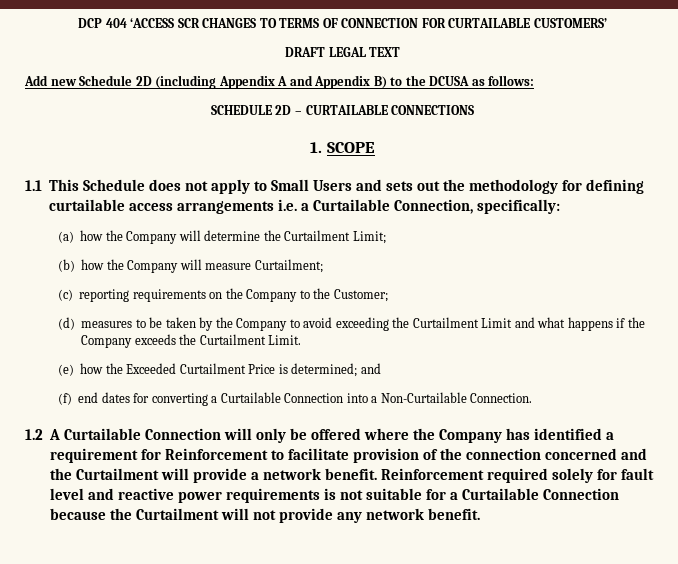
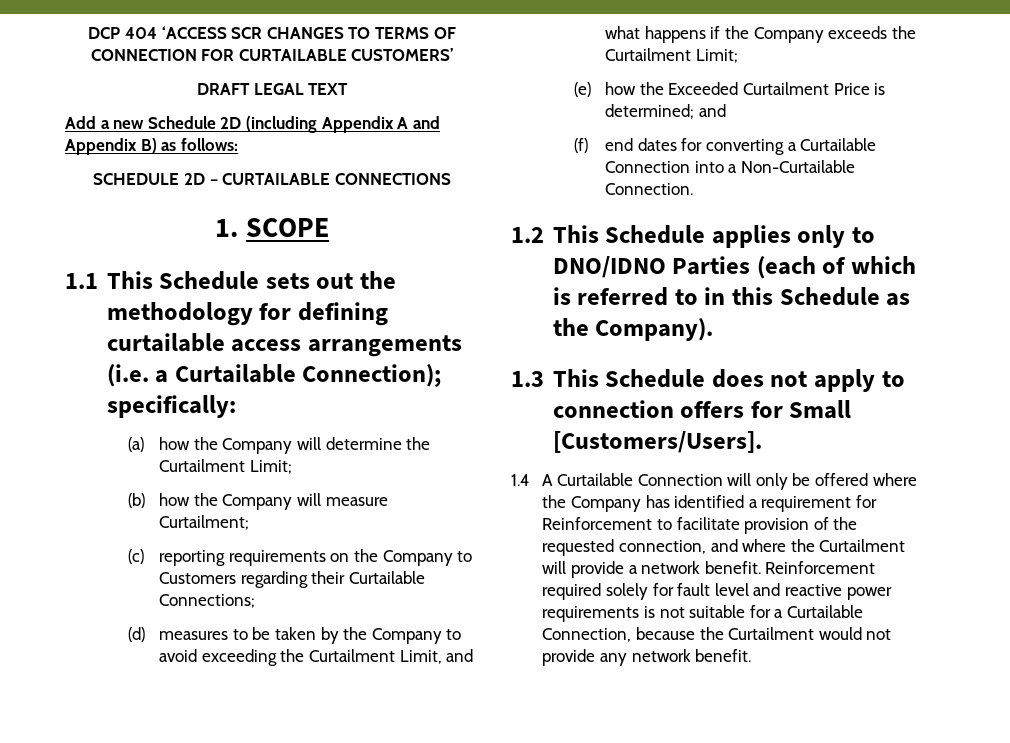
- Add new Schedule 2D (including Appendix A and Appendix B) to the DCUSA as follows:
+ Add a new Schedule 2D (including Appendix A and Appendix B) as follows:
- 1.1 This Schedule does not apply to Small Users and sets out the methodology for defining curtailable access arrangements i.e. a Curtailable Connection, specifically:
+ 1.1 This Schedule sets out the methodology for defining curtailable access arrangements (i.e. a Curtailable Connection); specifically:
- (c) reporting requirements on the Company to the Customer;
+ (c) reporting requirements on the Company to Customers regarding their Curtailable Connections;
- (d) measures to be taken by the Company to avoid exceeding the Curtailment Limit and what happens if the Company exceeds the Curtailment Limit.
+ (d) measures to be taken by the Company to avoid exceeding the Curtailment Limit, and what happens if the Company exceeds the Curtailment Limit;
- 1.2 A Curtailable Connection will only be offered where the Company has identified a requirement for Reinforcement to facilitate provision of the connection concerned and the Curtailment will provide a network benefit.
+ 1.2 This Schedule applies only to DNO/IDNO Parties (each of which is referred to in this Schedule as the Company).
+ 1.3 This Schedule does not apply to connection offers for Small [Customers/Users].
+ 1.4 A Curtailable Connection will only be offered where the Company has identified a requirement for Reinforcement to facilitate provision of the requested connection, and where the Curtailment will provide a network benefit.
- Reinforcement required solely for fault level and reactive power requirements is not suitable for a Curtailable Connection because the Curtailment will not provide any network benefit.
+ Reinforcement required solely for fault level and reactive power requirements is not suitable for a Curtailable Connection, because the Curtailment would not provide any network benefit.

